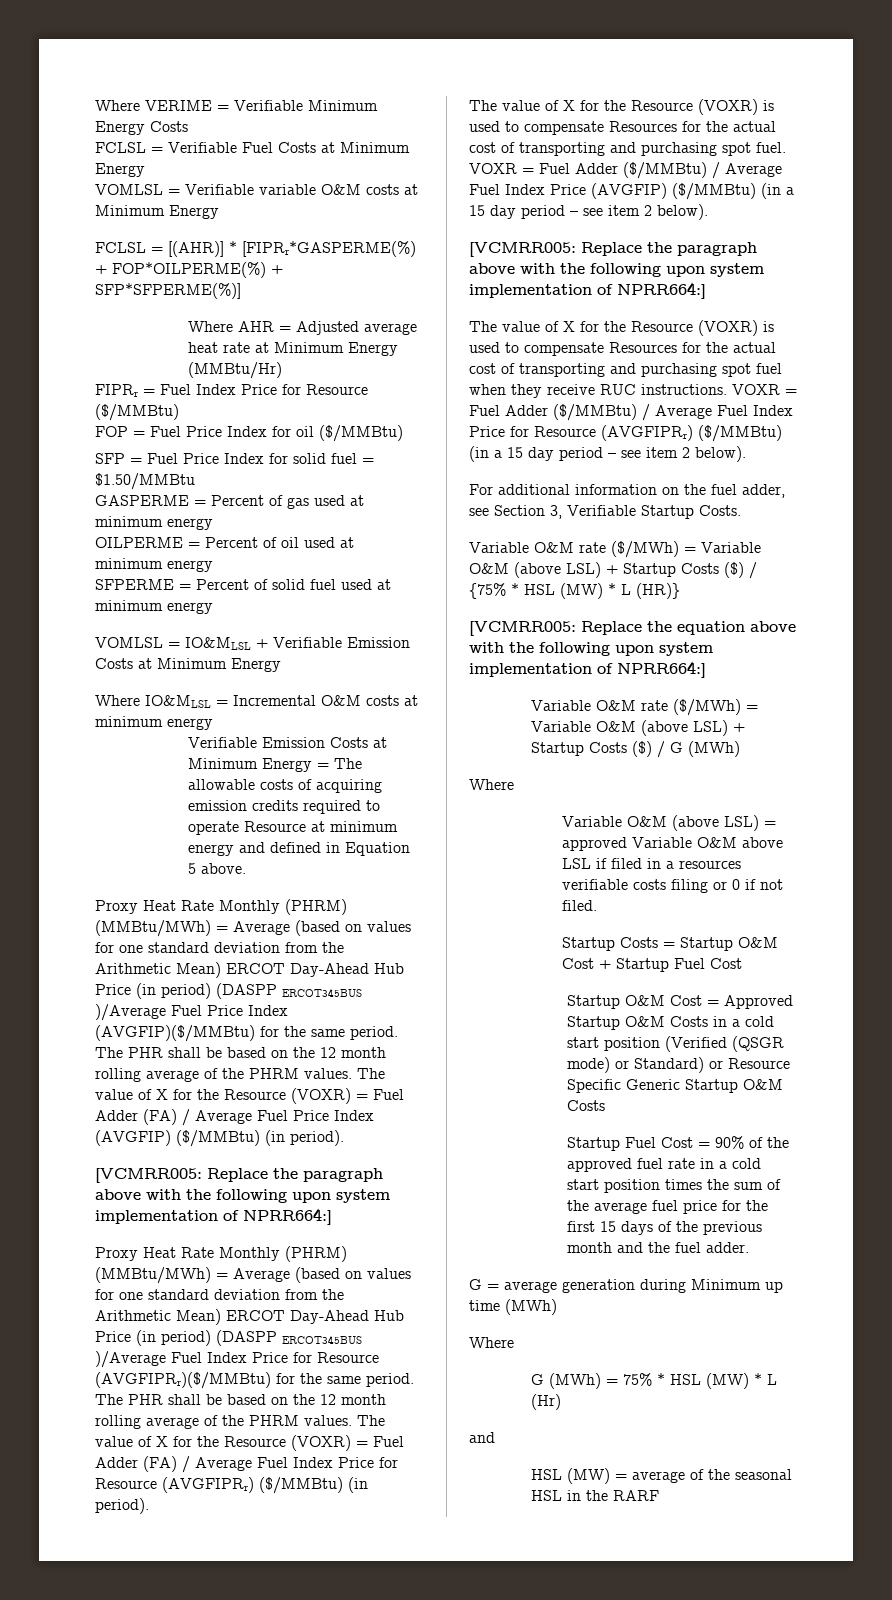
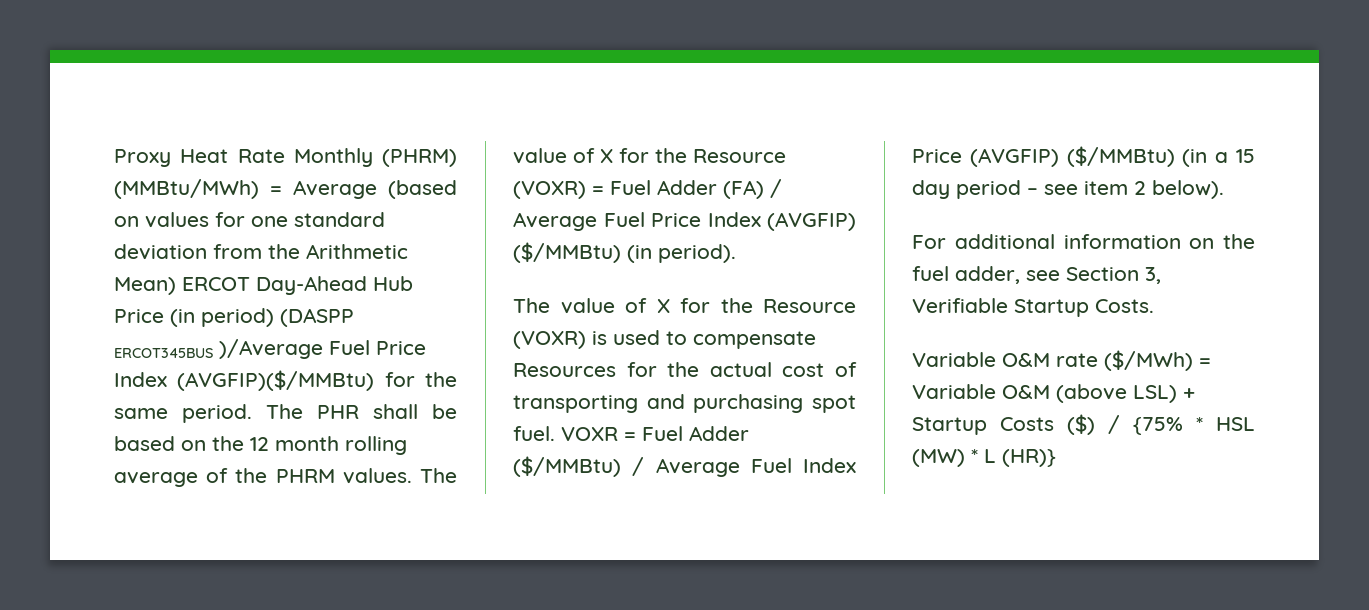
- Where VERIME = Verifiable Minimum Energy Costs
- FCLSL = Verifiable Fuel Costs at Minimum Energy
- VOMLSL = Verifiable variable O&M costs at Minimum Energy
- FCLSL = [(AHR)] * [FIPRr*GASPERME(%) + FOP*OILPERME(%) + SFP*SFPERME(%)]
- Where AHR = Adjusted average heat rate at Minimum Energy (MMBtu/Hr)
- FIPRr = Fuel Index Price for Resource ($/MMBtu)
- FOP = Fuel Price Index for oil ($/MMBtu)
- SFP = Fuel Price Index for solid fuel = $1.50/MMBtu
- GASPERME = Percent of gas used at minimum energy
- OILPERME = Percent of oil used at minimum energy
- SFPERME = Percent of solid fuel used at minimum energy
- VOMLSL = IO&MLSL + Verifiable Emission Costs at Minimum Energy
- Where IO&MLSL = Incremental O&M costs at minimum energy
- Verifiable Emission Costs at Minimum Energy = The allowable costs of acquiring emission credits required to operate Resource at minimum energy and defined in Equation 5 above.
  The value of X for the Resource (VOXR) = Fuel Adder (FA) / Average Fuel Price Index (AVGFIP) ($/MMBtu) (in period).
- [VCMRR005: Replace the paragraph above with the following upon system implementation of NPRR664:]
- Proxy Heat Rate Monthly (PHRM) (MMBtu/MWh) = Average (based on values for one standard deviation from the Arithmetic Mean) ERCOT Day-Ahead Hub Price (in period) (DASPP ERCOT345BUS )/Average Fuel Index Price for Resource (AVGFIPRr)($/MMBtu) for the same period. The PHR shall be based on the 12 month rolling average of the PHRM values. The value of X for the Resource (VOXR) = Fuel Adder (FA) / Average Fuel Index Price for Resource (AVGFIPRr) ($/MMBtu) (in period).
  VOXR = Fuel Adder ($/MMBtu) / Average Fuel Index Price (AVGFIP) ($/MMBtu) (in a 15 day period – see item 2 below).
- [VCMRR005: Replace the paragraph above with the following upon system implementation of NPRR664:]
- The value of X for the Resource (VOXR) is used to compensate Resources for the actual cost of transporting and purchasing spot fuel when they receive RUC instructions. VOXR = Fuel Adder ($/MMBtu) / Average Fuel Index Price for Resource (AVGFIPRr) ($/MMBtu) (in a 15 day period – see item 2 below).
- [VCMRR005: Replace the equation above with the following upon system implementation of NPRR664:]
- Variable O&M rate ($/MWh) = Variable O&M (above LSL) + Startup Costs ($) / G (MWh)
- Where
- Variable O&M (above LSL) = approved Variable O&M above LSL if filed in a resources verifiable costs filing or 0 if not filed.
- Startup Costs = Startup O&M Cost + Startup Fuel Cost
- Startup O&M Cost = Approved Startup O&M Costs in a cold start position (Verified (QSGR mode) or Standard) or Resource Specific Generic Startup O&M Costs
- Startup Fuel Cost = 90% of the approved fuel rate in a cold start position times the sum of the average fuel price for the first 15 days of the previous month and the fuel adder.
- G = average generation during Minimum up time (MWh)
- Where
- G (MWh) = 75% * HSL (MW) * L (Hr)
- and
- HSL (MW) = average of the seasonal HSL in the RARF

